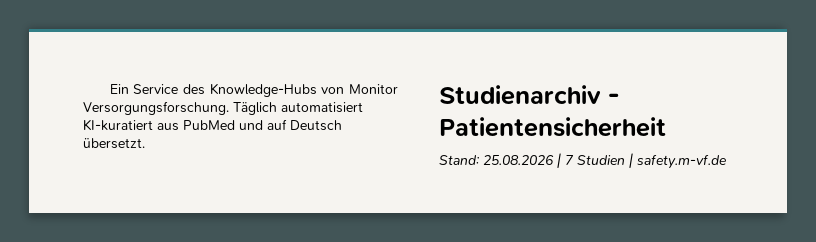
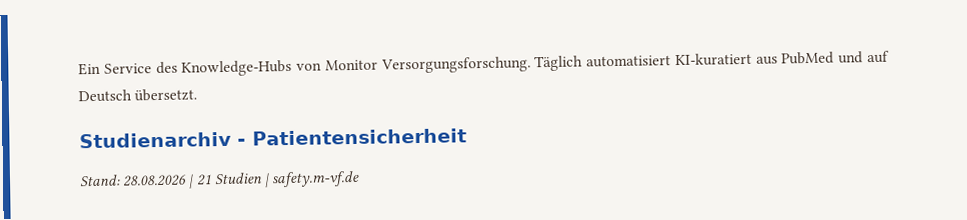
- Stand: 25.08.2026 | 7 Studien | safety.m-vf.de
+ Stand: 28.08.2026 | 21 Studien | safety.m-vf.de

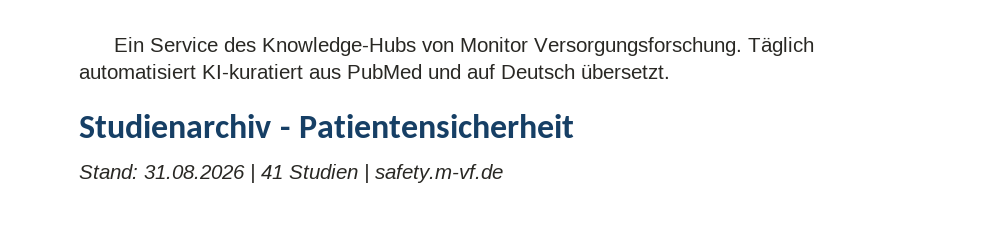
- Stand: 28.08.2026 | 21 Studien | safety.m-vf.de
+ Stand: 31.08.2026 | 41 Studien | safety.m-vf.de

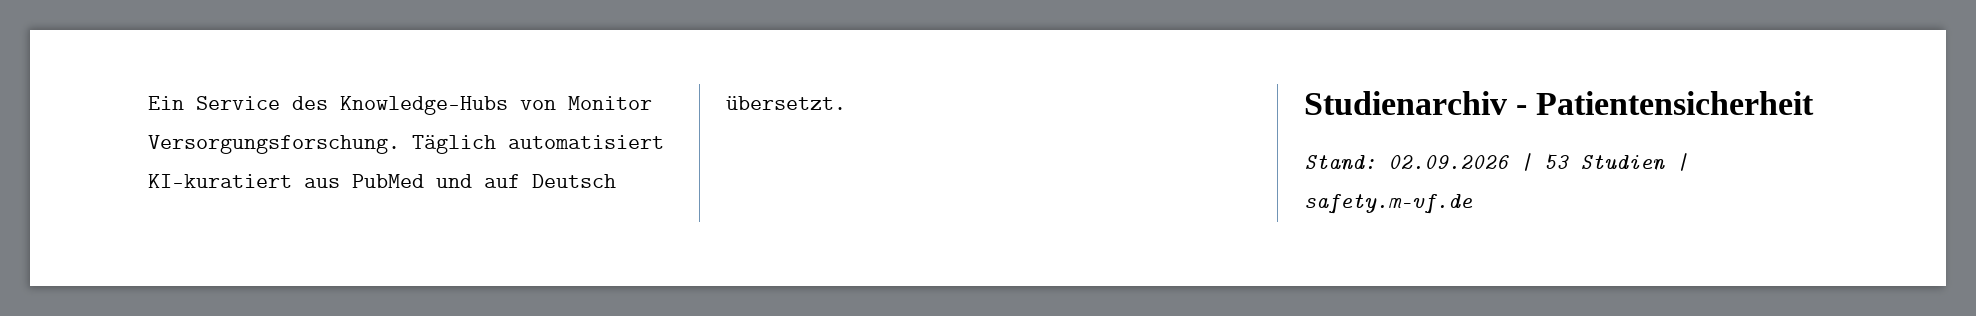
- Stand: 31.08.2026 | 41 Studien | safety.m-vf.de
+ Stand: 02.09.2026 | 53 Studien | safety.m-vf.de

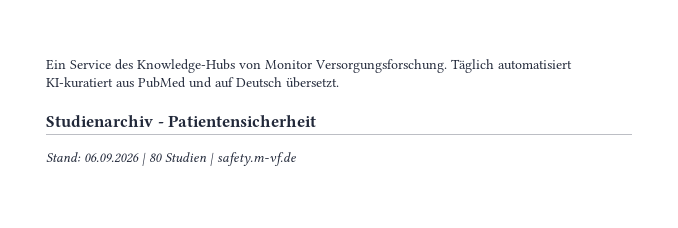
- Stand: 02.09.2026 | 53 Studien | safety.m-vf.de
+ Stand: 06.09.2026 | 80 Studien | safety.m-vf.de

